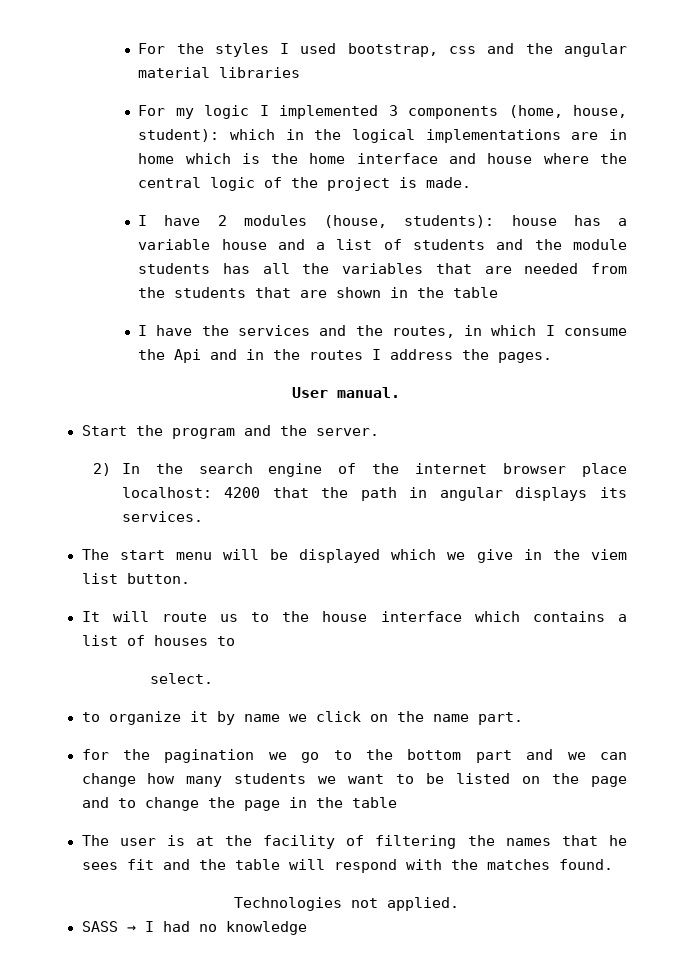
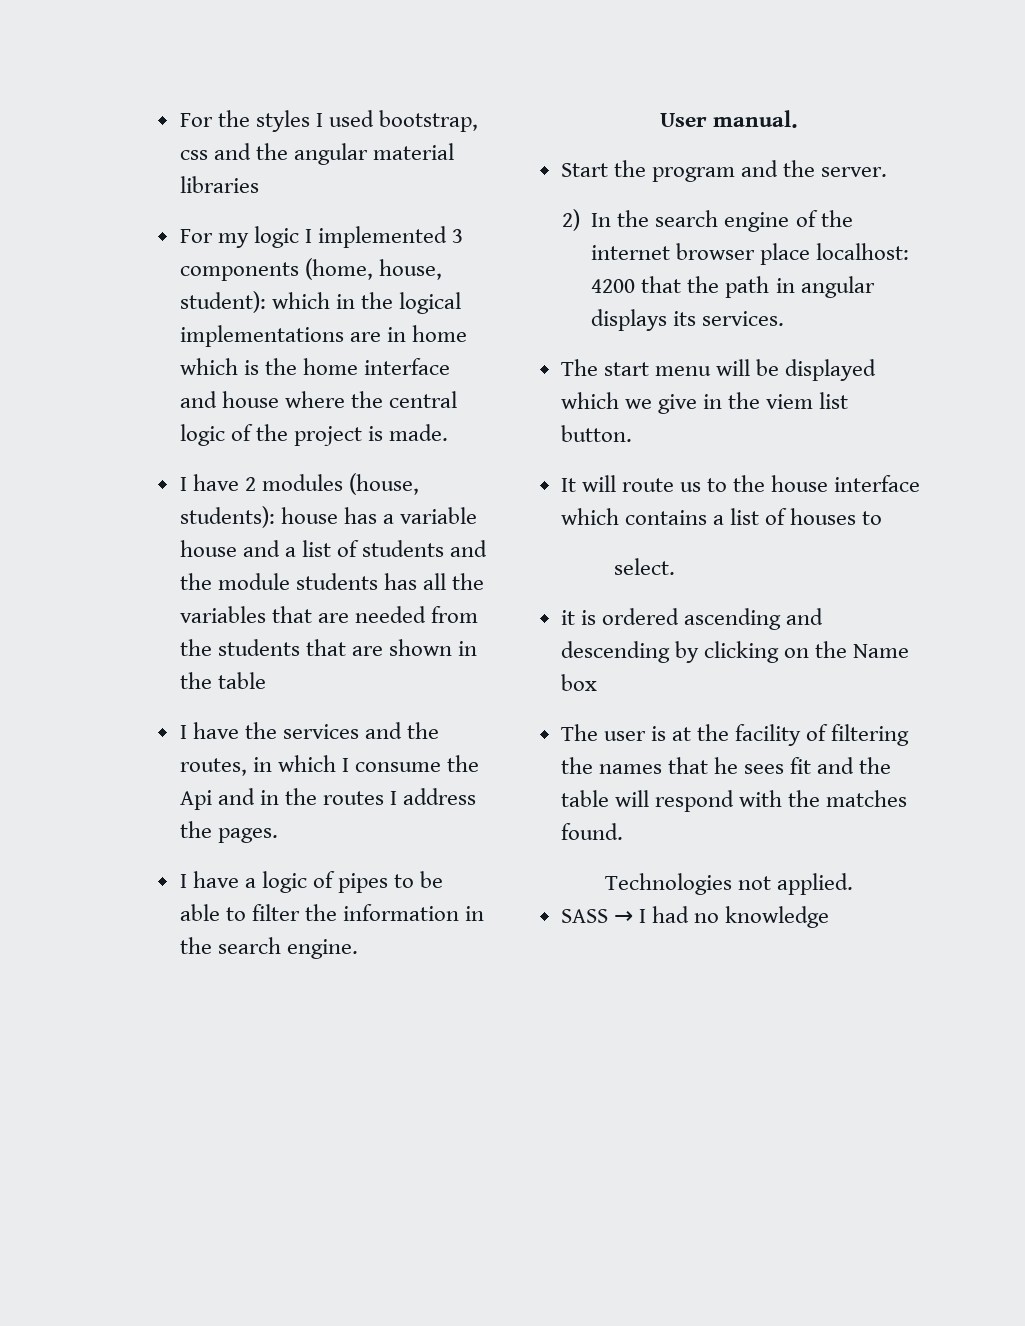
+ I have a logic of pipes to be able to filter the information in the search engine.
- to organize it by name we click on the name part.
- for the pagination we go to the bottom part and we can change how many students we want to be listed on the page and to change the page in the table
+ it is ordered ascending and descending by clicking on the Name box

